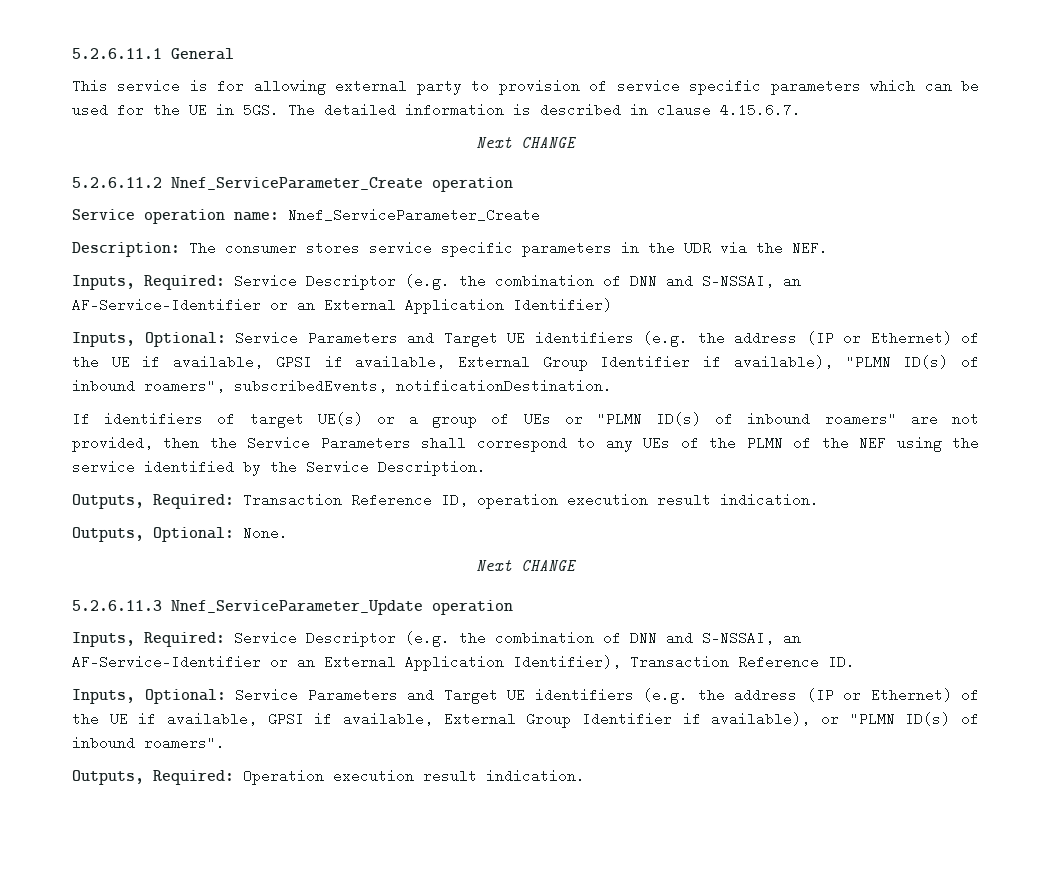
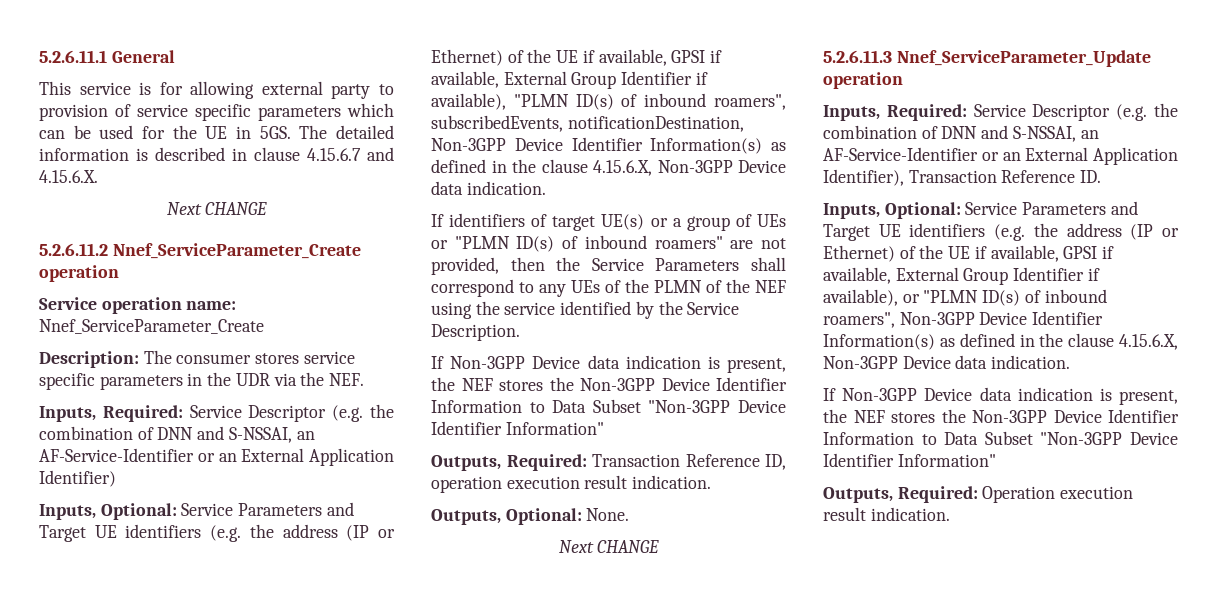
- The detailed information is described in clause 4.15.6.7.
+ The detailed information is described in clause 4.15.6.7 and 4.15.6.X.
- Inputs, Optional: Service Parameters and Target UE identifiers (e.g. the address (IP or Ethernet) of the UE if available, GPSI if available, External Group Identifier if available), "PLMN ID(s) of inbound roamers", subscribedEvents, notificationDestination.
+ Inputs, Optional: Service Parameters and Target UE identifiers (e.g. the address (IP or Ethernet) of the UE if available, GPSI if available, External Group Identifier if available), "PLMN ID(s) of inbound roamers", subscribedEvents, notificationDestination, Non-3GPP Device Identifier Information(s) as defined in the clause 4.15.6.X, Non-3GPP Device data indication.
  If identifiers of target UE(s) or a group of UEs or "PLMN ID(s) of inbound roamers" are not provided, then the Service Parameters shall correspond to any UEs of the PLMN of the NEF using the service identified by the Service Description.
+ If Non-3GPP Device data indication is present, the NEF stores the Non-3GPP Device Identifier Information to Data Subset "Non-3GPP Device Identifier Information"
- Inputs, Optional: Service Parameters and Target UE identifiers (e.g. the address (IP or Ethernet) of the UE if available, GPSI if available, External Group Identifier if available), or "PLMN ID(s) of inbound roamers".
+ Inputs, Optional: Service Parameters and Target UE identifiers (e.g. the address (IP or Ethernet) of the UE if available, GPSI if available, External Group Identifier if available), or "PLMN ID(s) of inbound roamers", Non-3GPP Device Identifier Information(s) as defined in the clause 4.15.6.X, Non-3GPP Device data indication.
+ If Non-3GPP Device data indication is present, the NEF stores the Non-3GPP Device Identifier Information to Data Subset "Non-3GPP Device Identifier Information"

